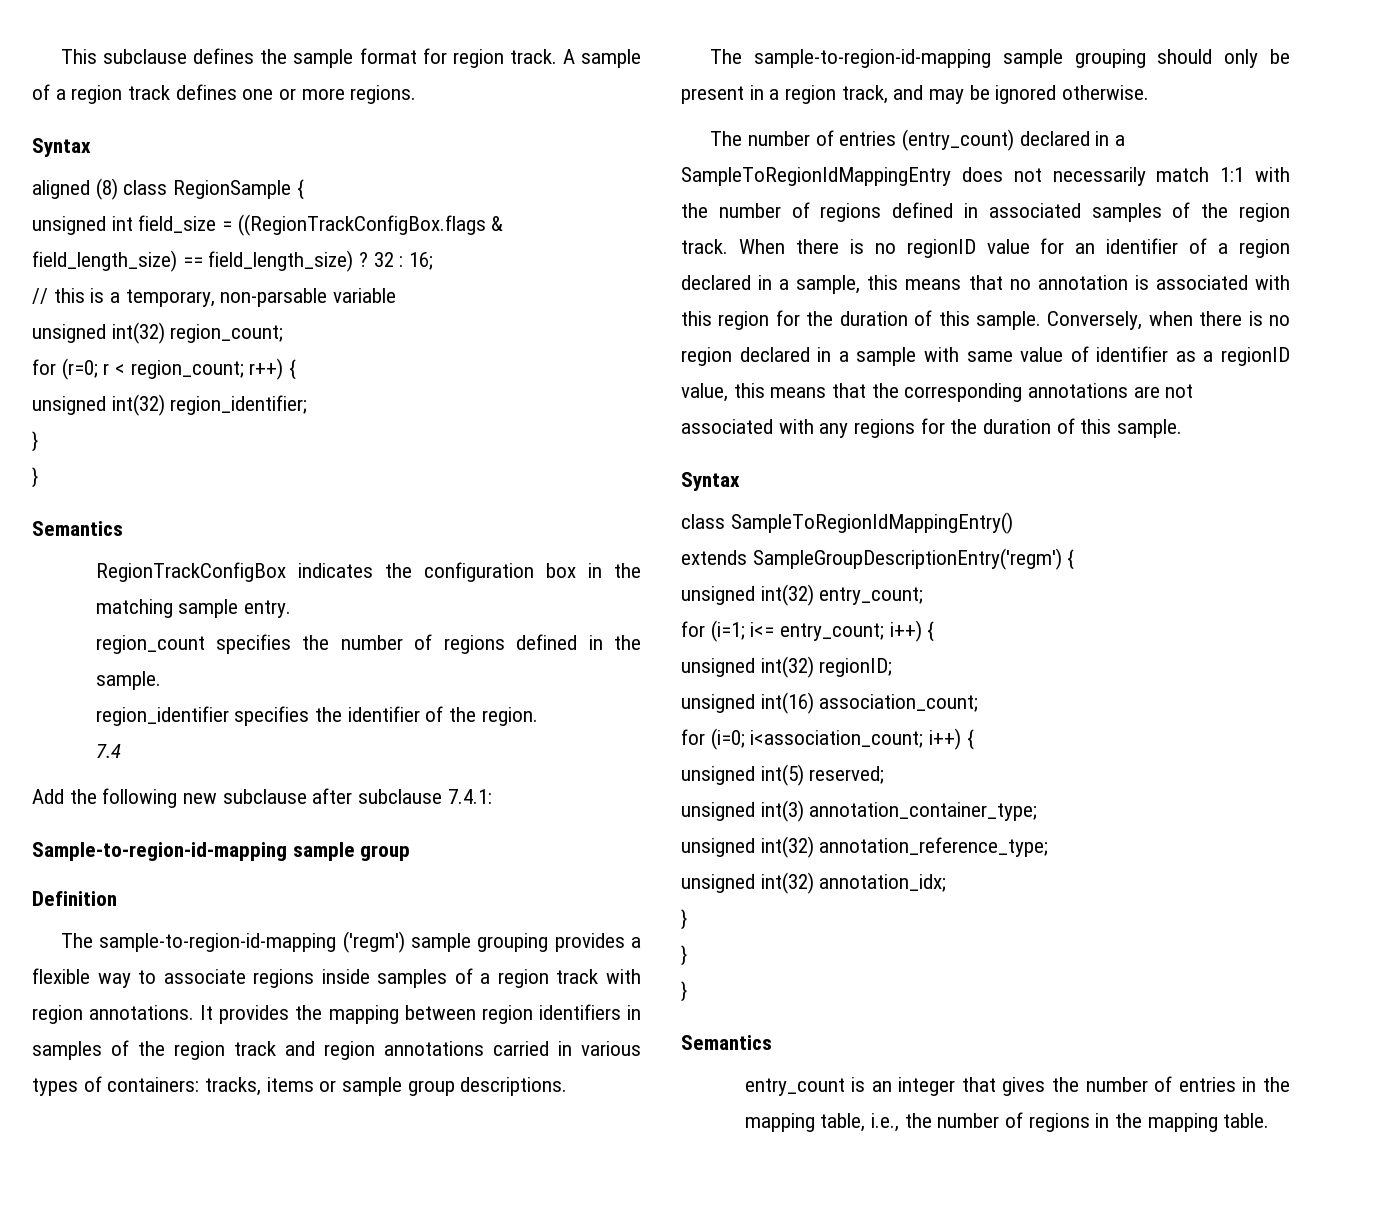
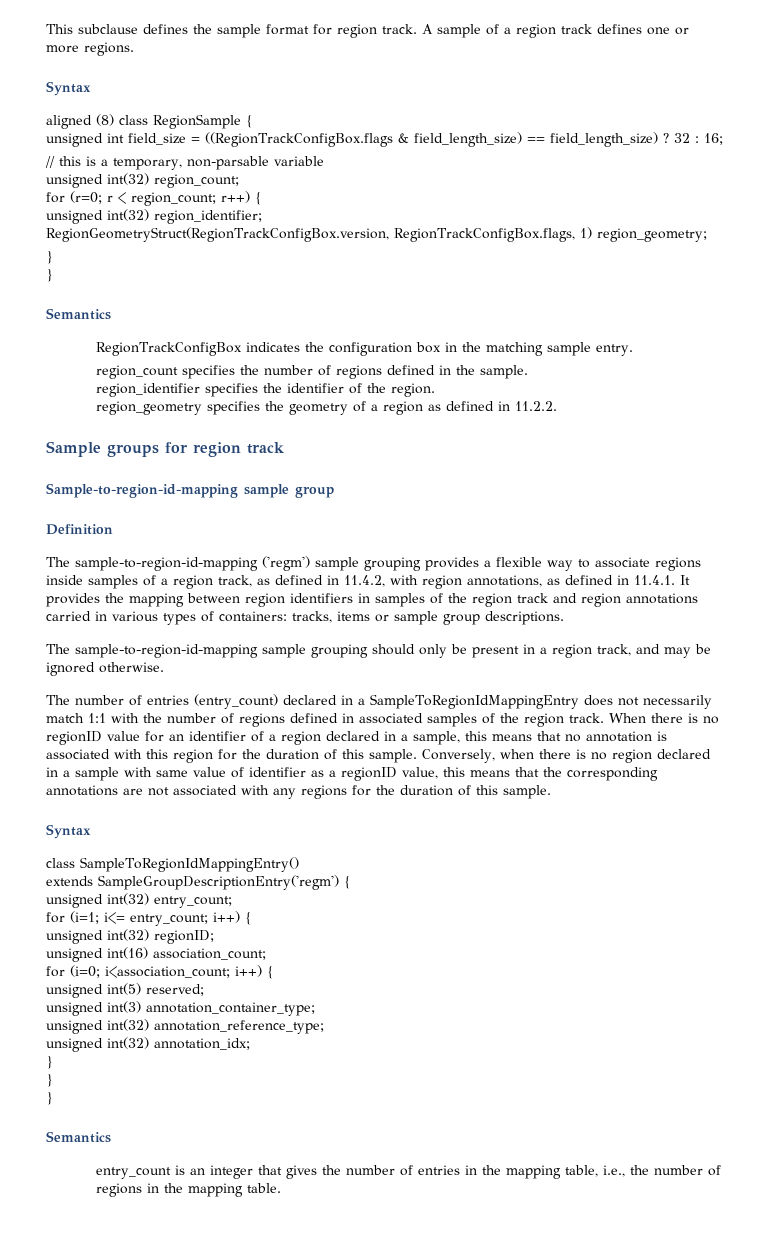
+ RegionGeometryStruct(RegionTrackConfigBox.version, RegionTrackConfigBox.flags, 1) region_geometry;
- 7.4
- Add the following new subclause after subclause 7.4.1:
+ region_geometry specifies the geometry of a region as defined in 11.2.2.
+ Sample groups for region track
- The sample-to-region-id-mapping ('regm') sample grouping provides a flexible way to associate regions inside samples of a region track with region annotations. It provides the mapping between region identifiers in samples of the region track and region annotations carried in various types of containers: tracks, items or sample group descriptions.
+ The sample-to-region-id-mapping ('regm') sample grouping provides a flexible way to associate regions inside samples of a region track, as defined in 11.4.2, with region annotations, as defined in 11.4.1. It provides the mapping between region identifiers in samples of the region track and region annotations carried in various types of containers: tracks, items or sample group descriptions.

